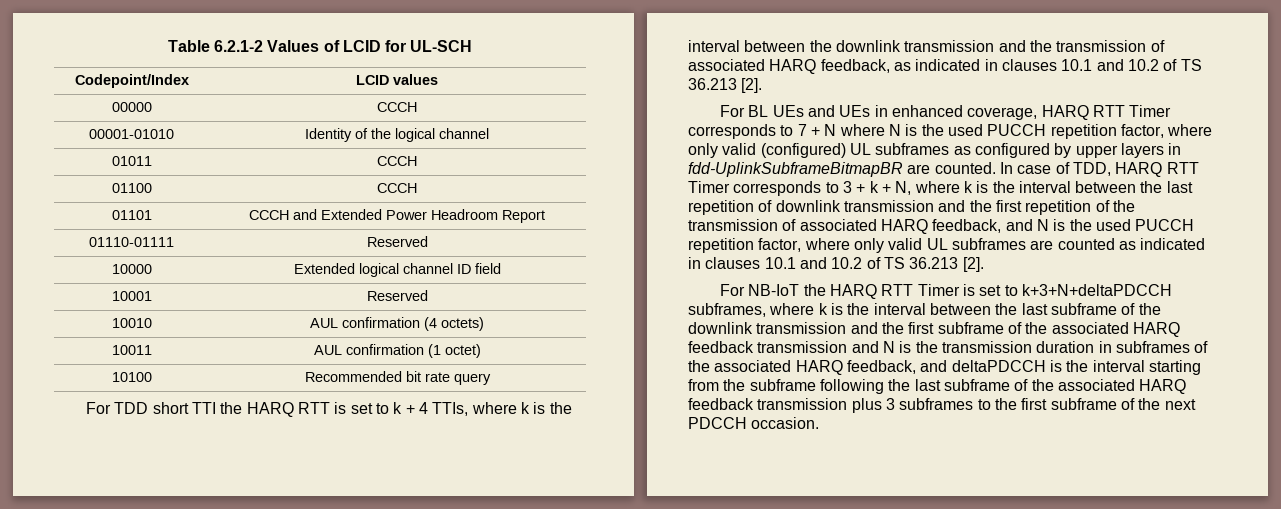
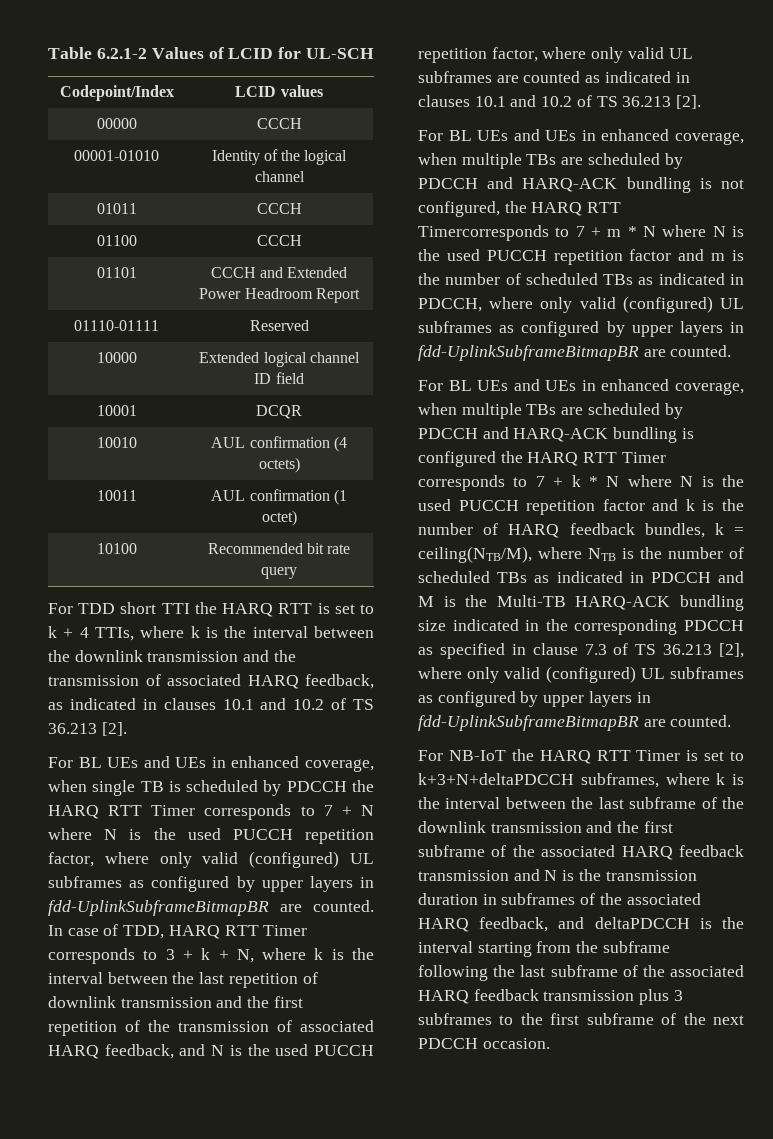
- 10001 | Reserved
+ 10001 | DCQR
- For BL UEs and UEs in enhanced coverage, HARQ RTT Timer corresponds to 7 + N where N is the used PUCCH repetition factor, where only valid (configured) UL subframes as configured by upper layers in fdd-UplinkSubframeBitmapBR are counted.
+ For BL UEs and UEs in enhanced coverage, when single TB is scheduled by PDCCH the HARQ RTT Timer corresponds to 7 + N where N is the used PUCCH repetition factor, where only valid (configured) UL subframes as configured by upper layers in fdd-UplinkSubframeBitmapBR are counted.
+ For BL UEs and UEs in enhanced coverage, when multiple TBs are scheduled by PDCCH and HARQ-ACK bundling is not configured, the HARQ RTT Timercorresponds to 7 + m * N where N is the used PUCCH repetition factor and m is the number of scheduled TBs as indicated in PDCCH, where only valid (configured) UL subframes as configured by upper layers in fdd-UplinkSubframeBitmapBR are counted.
+ For BL UEs and UEs in enhanced coverage, when multiple TBs are scheduled by PDCCH and HARQ-ACK bundling is configured the HARQ RTT Timer corresponds to 7 + k * N where N is the used PUCCH repetition factor and k is the number of HARQ feedback bundles, k = ceiling(NTB/M), where NTB is the number of scheduled TBs as indicated in PDCCH and M is the Multi-TB HARQ-ACK bundling size indicated in the corresponding PDCCH as specified in clause 7.3 of TS 36.213 [2], where only valid (configured) UL subframes as configured by upper layers in fdd-UplinkSubframeBitmapBR are counted.

